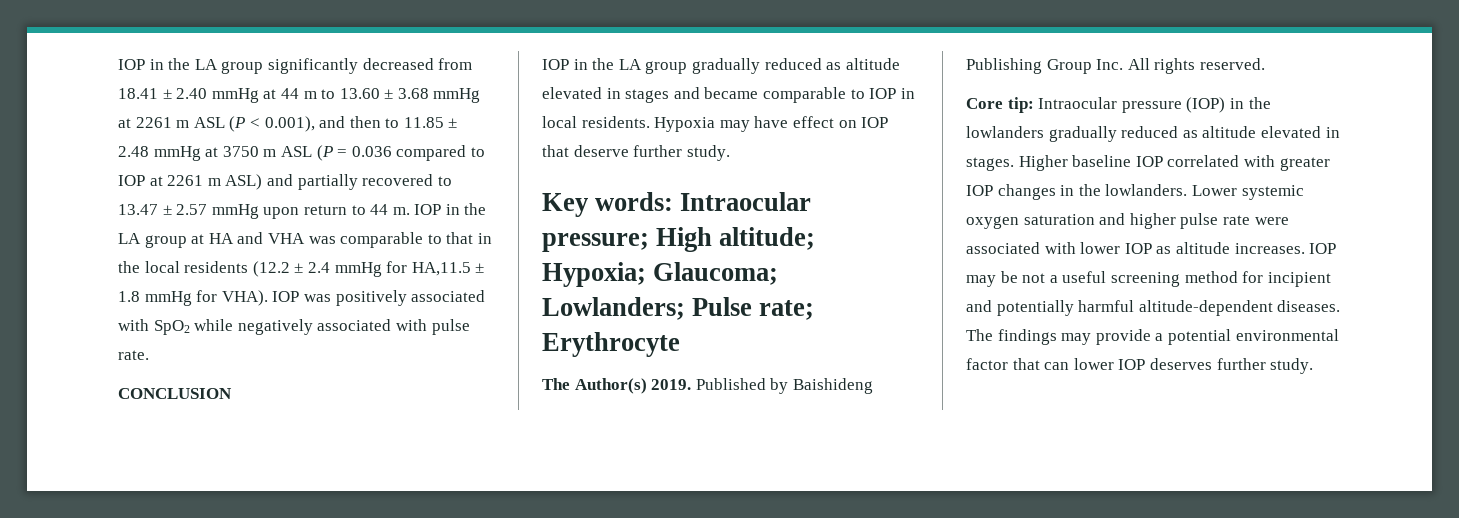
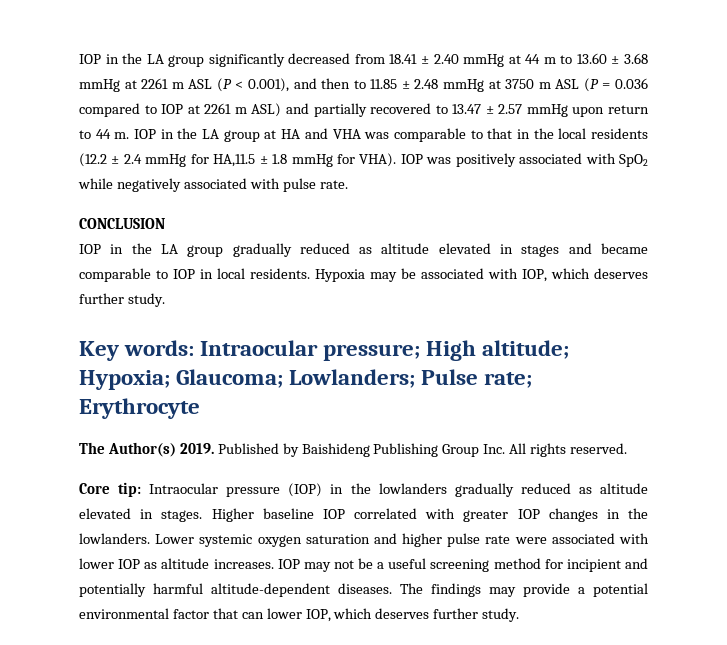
- Hypoxia may have effect on IOP that deserve further study.
+ Hypoxia may be associated with IOP, which deserves further study.
- IOP may be not a useful screening method for incipient and potentially harmful altitude-dependent diseases.
+ IOP may not be a useful screening method for incipient and potentially harmful altitude-dependent diseases.
- The findings may provide a potential environmental factor that can lower IOP deserves further study.
+ The findings may provide a potential environmental factor that can lower IOP, which deserves further study.

